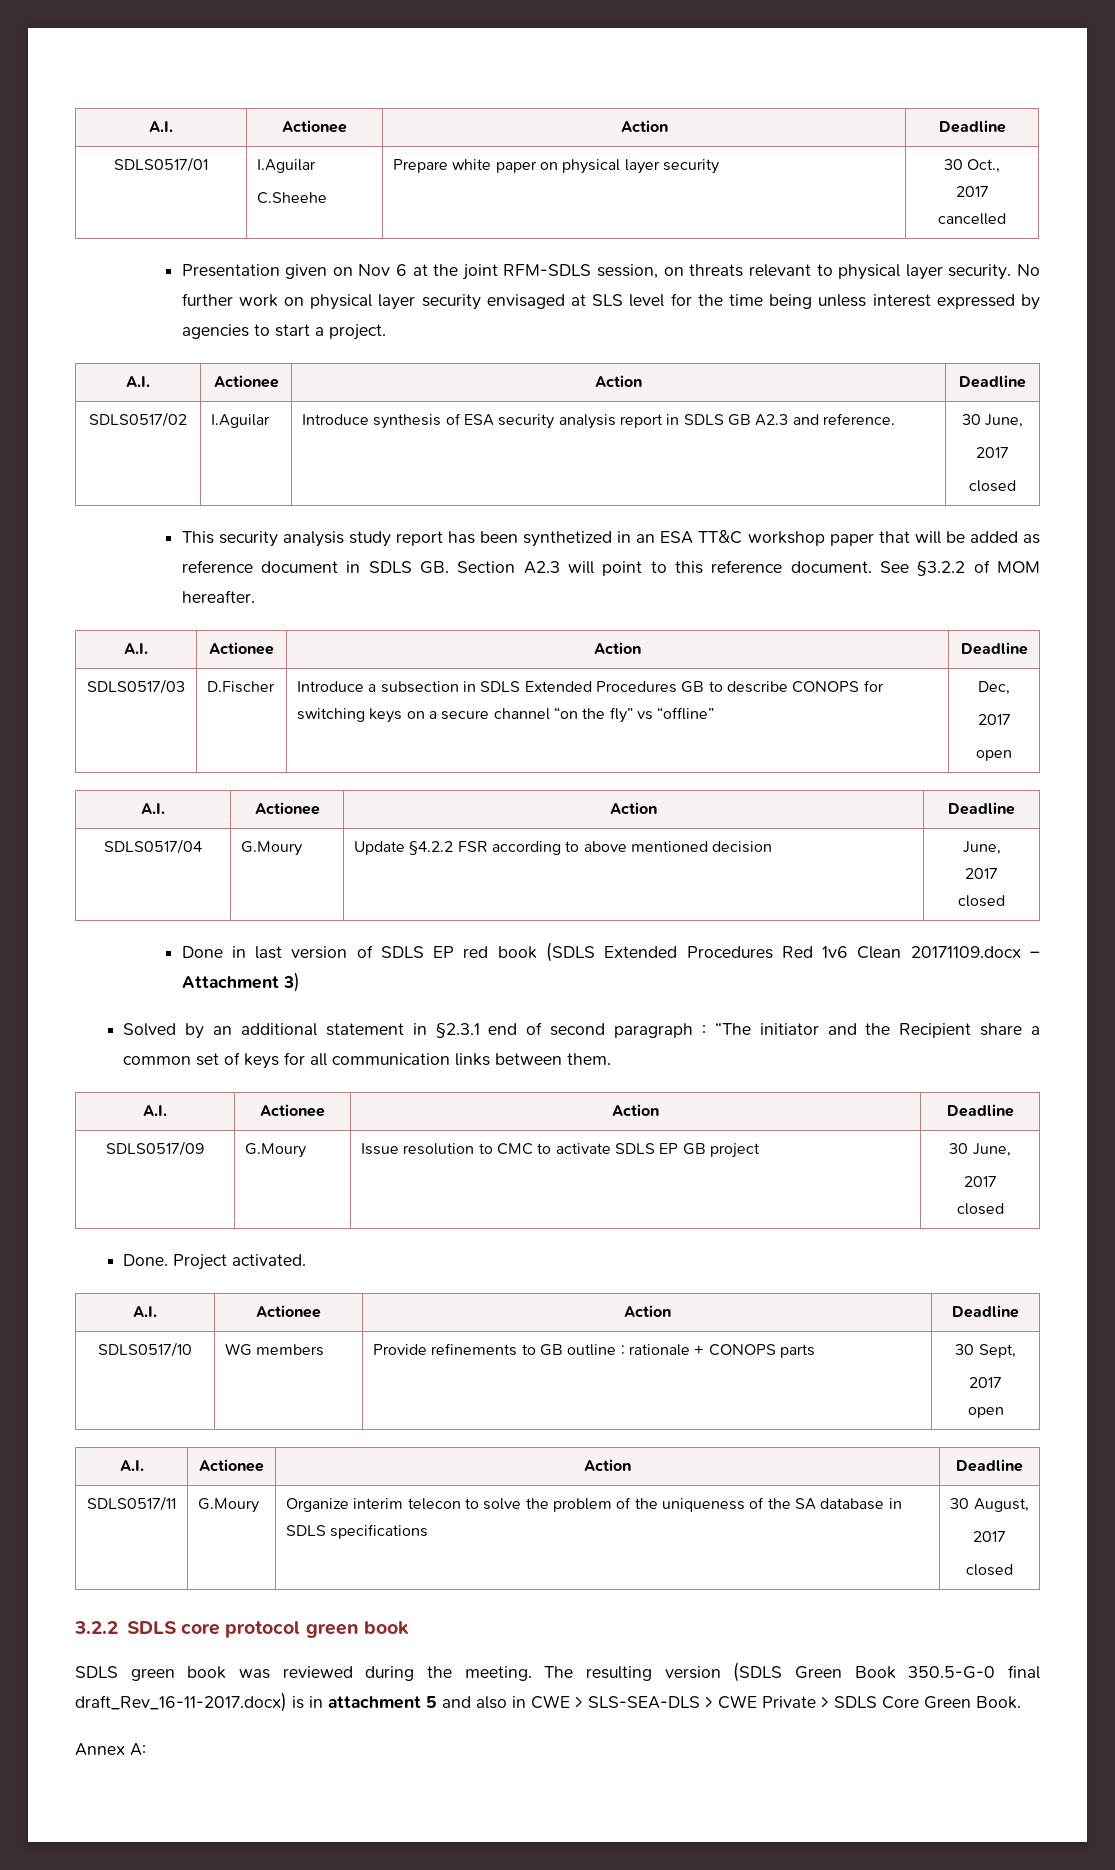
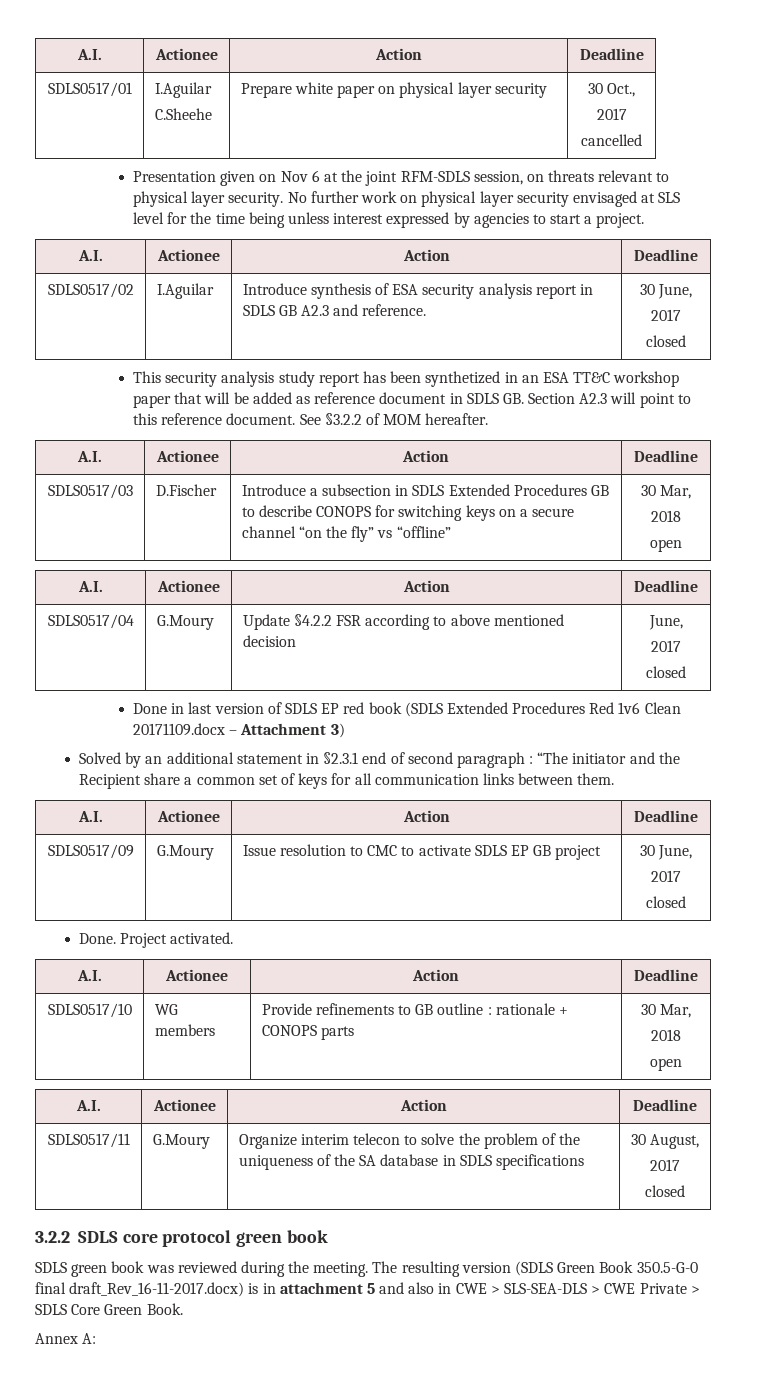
- SDLS0517/03 | D.Fischer | Introduce a subsection in SDLS Extended Procedures GB to describe CONOPS for switching keys on a secure channel “on the fly” vs “offline” | Dec,
- 2017
+ SDLS0517/03 | D.Fischer | Introduce a subsection in SDLS Extended Procedures GB to describe CONOPS for switching keys on a secure channel “on the fly” vs “offline” | 30 Mar,
+ 2018
- SDLS0517/10 | WG members | Provide refinements to GB outline : rationale + CONOPS parts | 30 Sept,
- 2017
+ SDLS0517/10 | WG members | Provide refinements to GB outline : rationale + CONOPS parts | 30 Mar,
+ 2018

